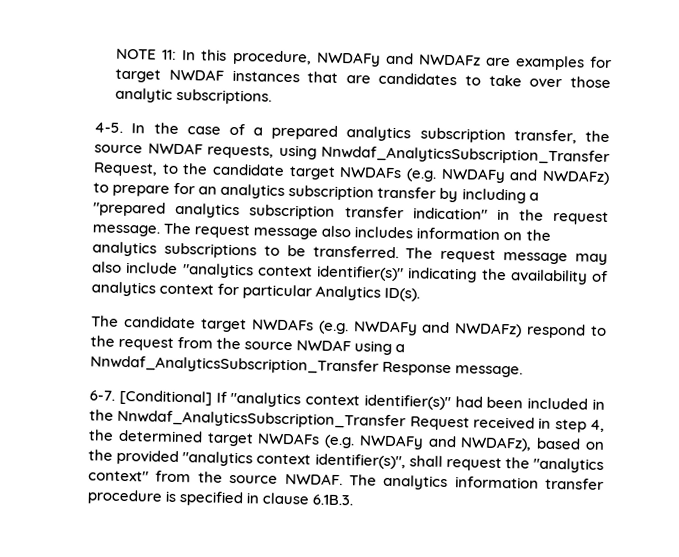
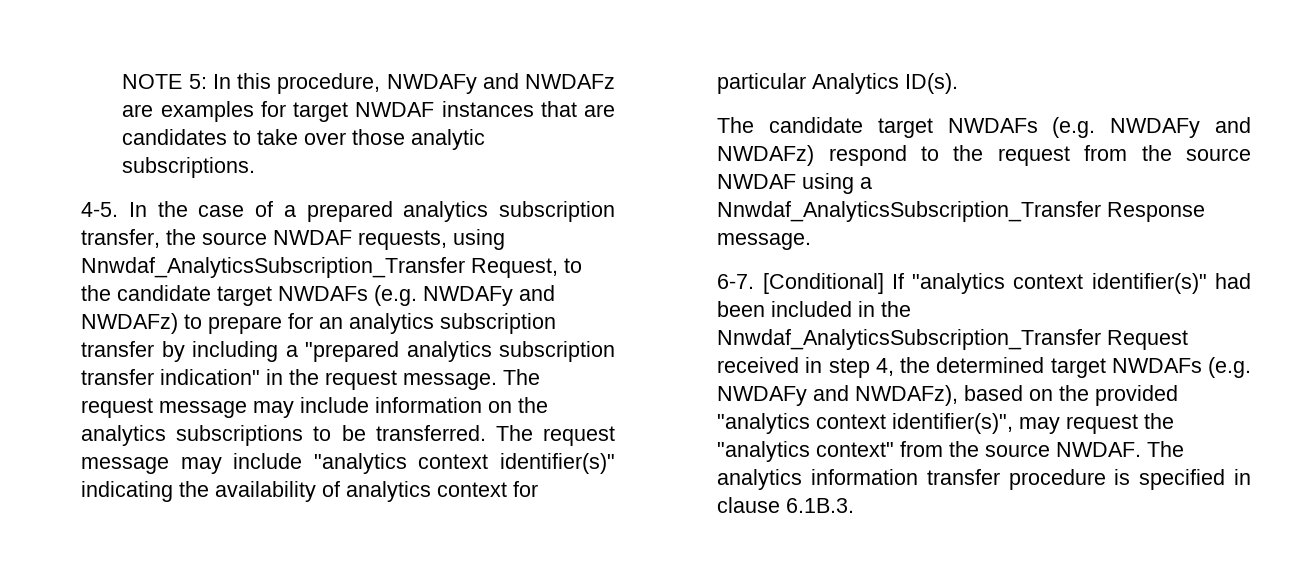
- NOTE 11: In this procedure, NWDAFy and NWDAFz are examples for target NWDAF instances that are candidates to take over those analytic subscriptions.
+ NOTE 5: In this procedure, NWDAFy and NWDAFz are examples for target NWDAF instances that are candidates to take over those analytic subscriptions.
- The request message also includes information on the analytics subscriptions to be transferred.
+ The request message may include information on the analytics subscriptions to be transferred.
- The request message may also include "analytics context identifier(s)" indicating the availability of analytics context for particular Analytics ID(s).
+ The request message may include "analytics context identifier(s)" indicating the availability of analytics context for particular Analytics ID(s).
- [Conditional] If "analytics context identifier(s)" had been included in the Nnwdaf_AnalyticsSubscription_Transfer Request received in step 4, the determined target NWDAFs (e.g. NWDAFy and NWDAFz), based on the provided "analytics context identifier(s)", shall request the "analytics context" from the source NWDAF.
+ [Conditional] If "analytics context identifier(s)" had been included in the Nnwdaf_AnalyticsSubscription_Transfer Request received in step 4, the determined target NWDAFs (e.g. NWDAFy and NWDAFz), based on the provided "analytics context identifier(s)", may request the "analytics context" from the source NWDAF.

